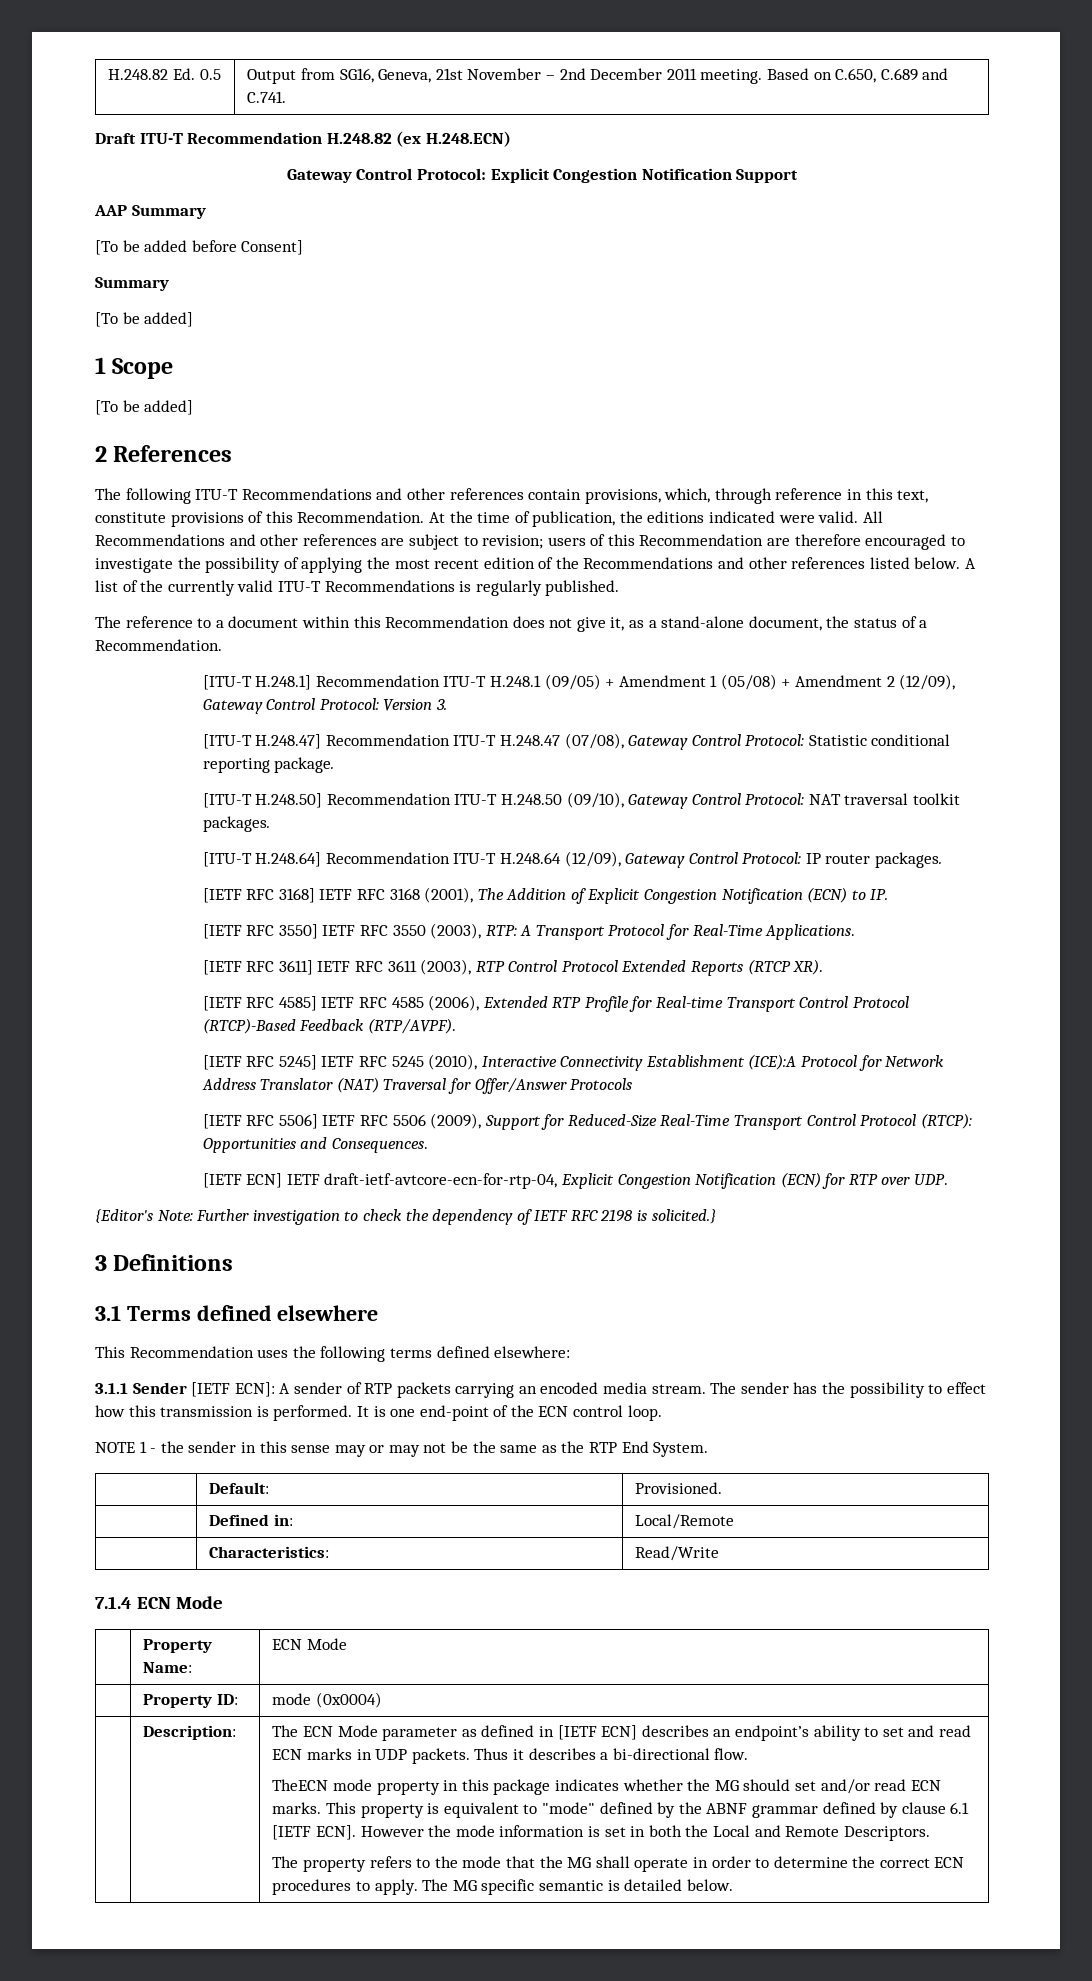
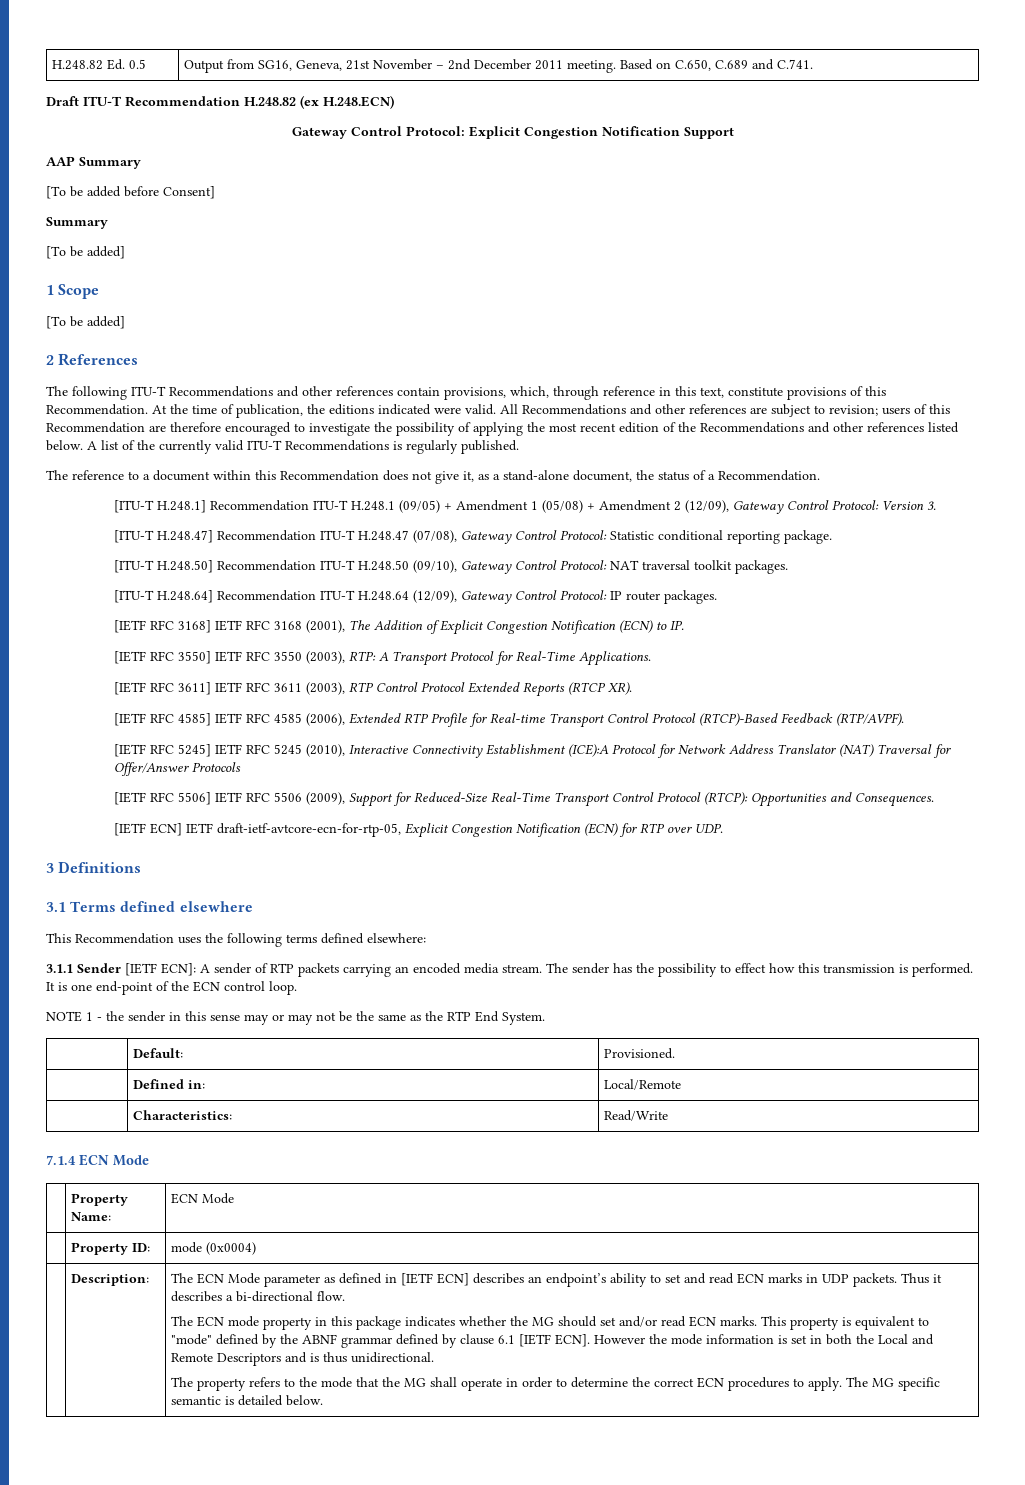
- [IETF ECN] IETF draft-ietf-avtcore-ecn-for-rtp-04, Explicit Congestion Notification (ECN) for RTP over UDP.
+ [IETF ECN] IETF draft-ietf-avtcore-ecn-for-rtp-05, Explicit Congestion Notification (ECN) for RTP over UDP.
- {Editor's Note: Further investigation to check the dependency of IETF RFC 2198 is solicited.}
- TheECN mode property in this package indicates whether the MG should set and/or read ECN marks.
+ The ECN mode property in this package indicates whether the MG should set and/or read ECN marks.
- However the mode information is set in both the Local and Remote Descriptors.
+ However the mode information is set in both the Local and Remote Descriptors and is thus unidirectional.

